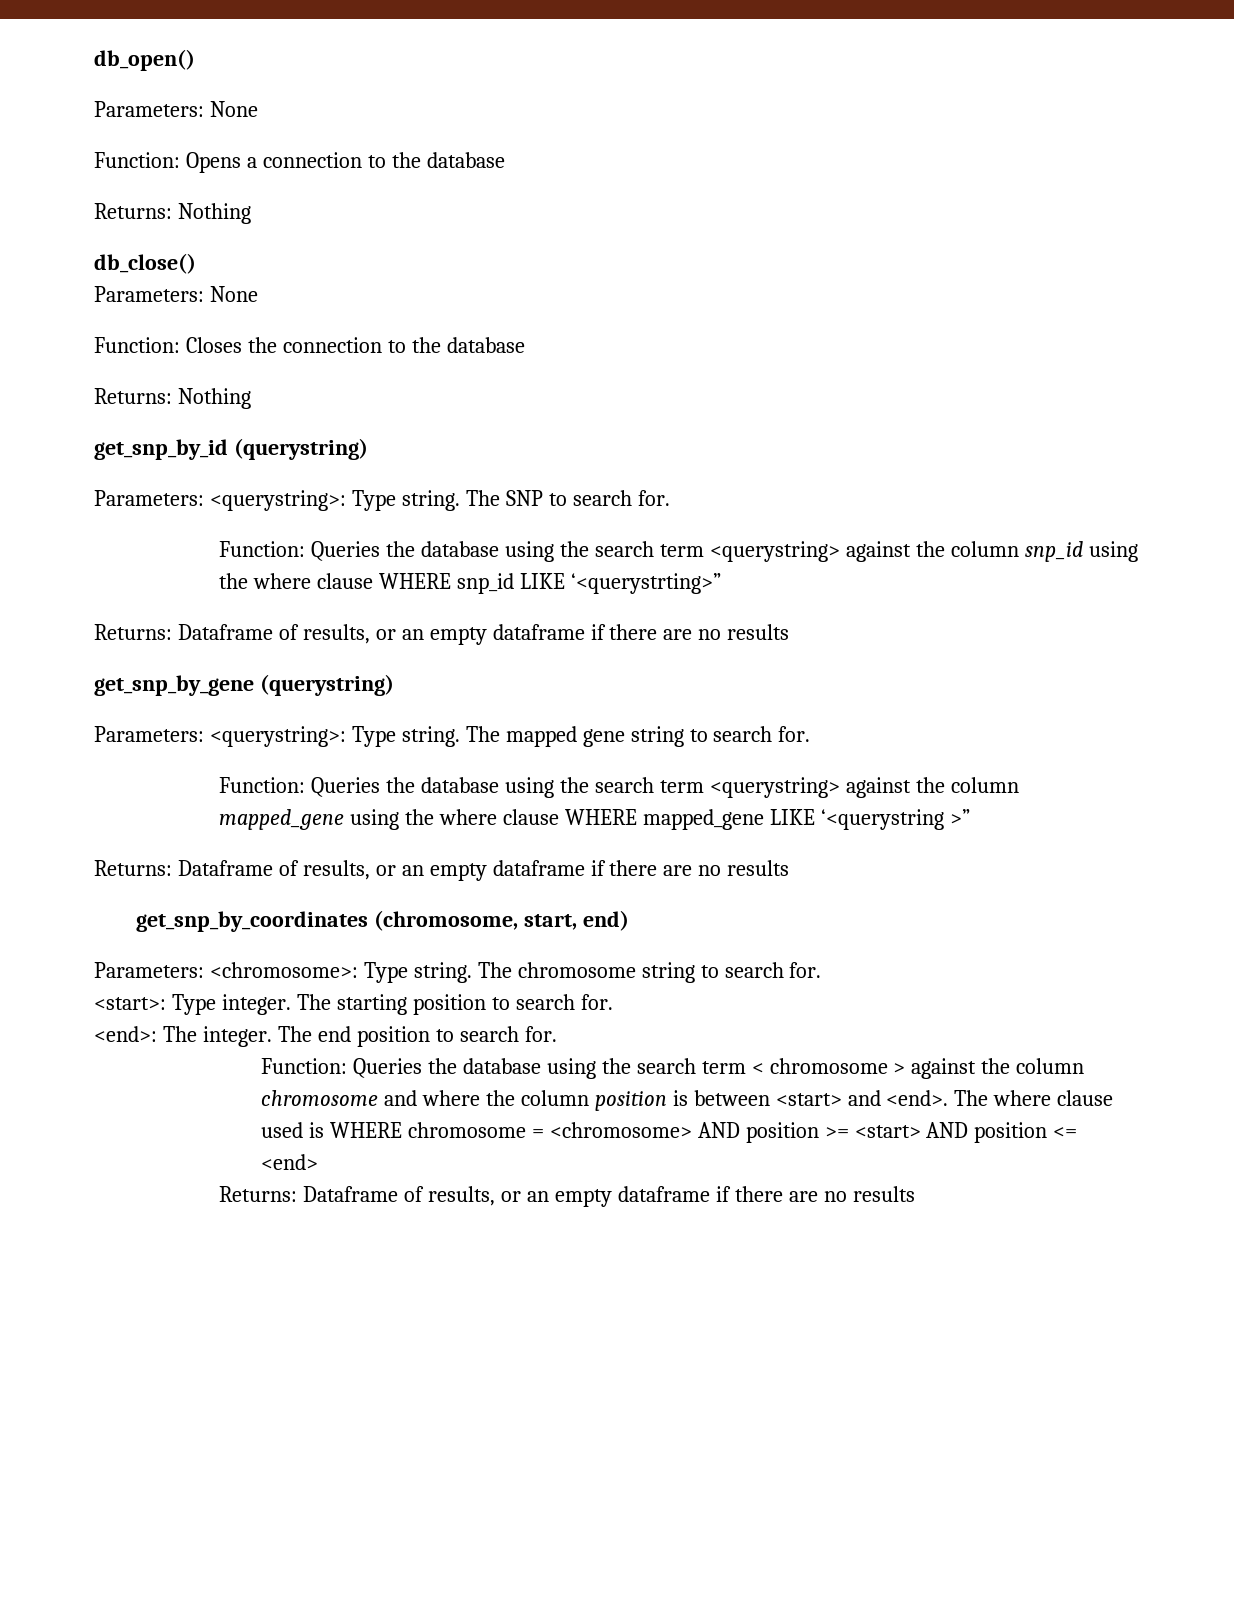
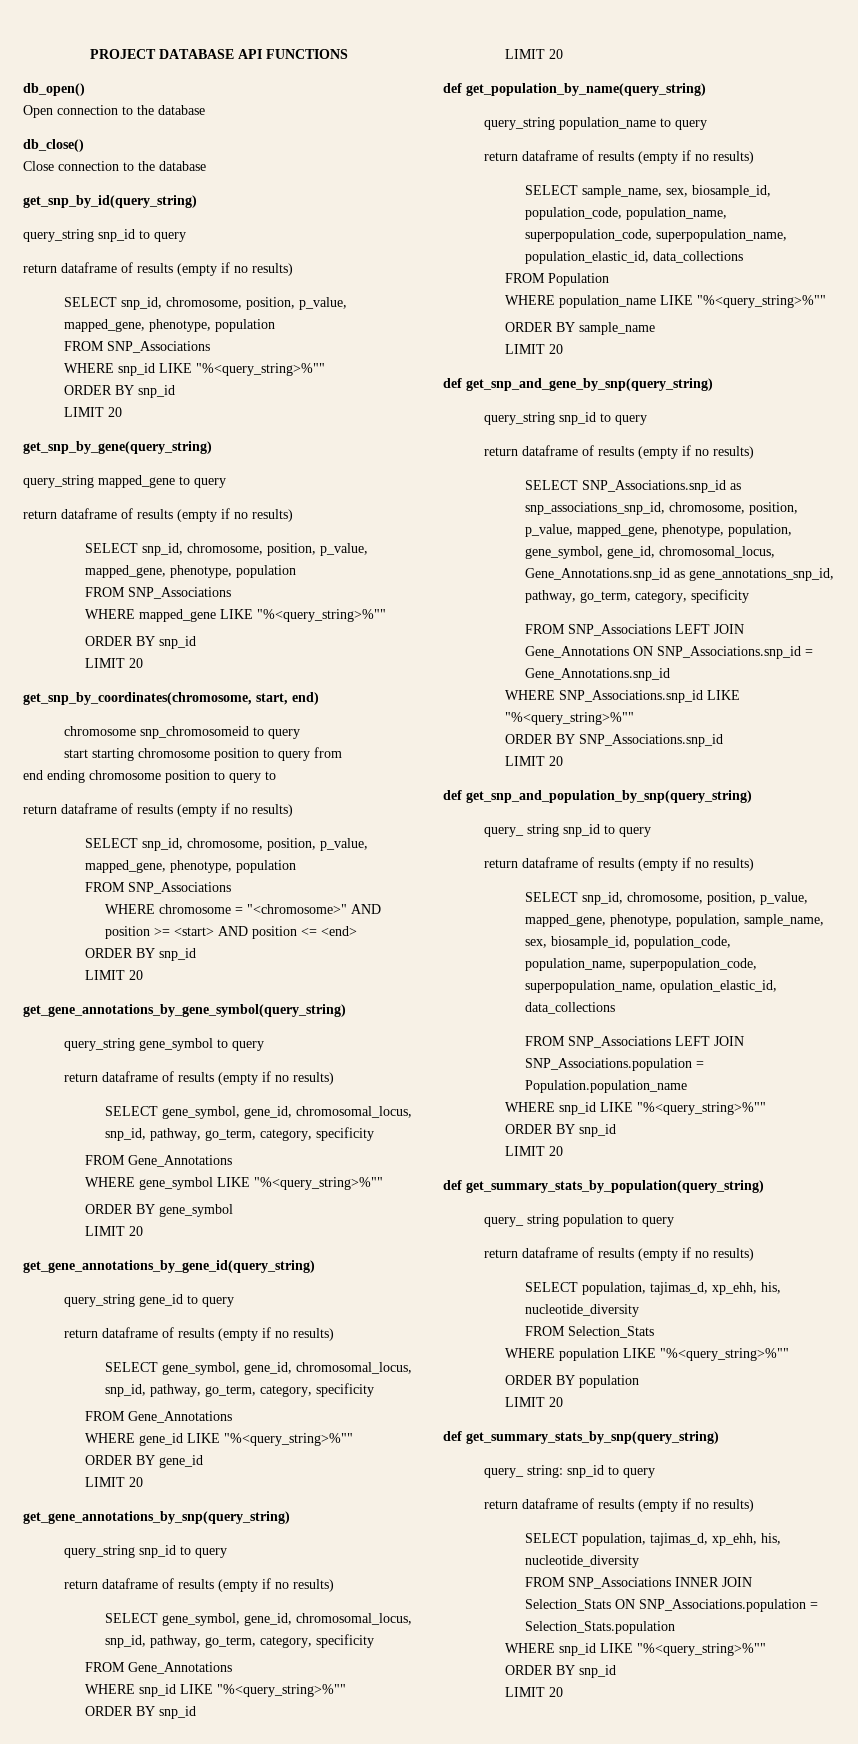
+ PROJECT DATABASE API FUNCTIONS
  db_open()
- Parameters: None
- Function: Opens a connection to the database
- Returns: Nothing
+ Open connection to the database
  db_close()
- Parameters: None
- Function: Closes the connection to the database
- Returns: Nothing
- get_snp_by_id (querystring)
- Parameters: <querystring>: Type string. The SNP to search for.
- Function: Queries the database using the search term <querystring> against the column snp_id using the where clause WHERE snp_id LIKE ‘<querystrting>”
- Returns: Dataframe of results, or an empty dataframe if there are no results
- get_snp_by_gene (querystring)
- Parameters: <querystring>: Type string. The mapped gene string to search for.
- Function: Queries the database using the search term <querystring> against the column mapped_gene using the where clause WHERE mapped_gene LIKE ‘<querystring >”
- Returns: Dataframe of results, or an empty dataframe if there are no results
- get_snp_by_coordinates (chromosome, start, end)
- Parameters: <chromosome>: Type string. The chromosome string to search for.
- <start>: Type integer. The starting position to search for.
- <end>: The integer. The end position to search for.
- Function: Queries the database using the search term < chromosome > against the column chromosome and where the column position is between <start> and <end>. The where clause used is WHERE chromosome = <chromosome> AND position >= <start> AND position <= <end>
- Returns: Dataframe of results, or an empty dataframe if there are no results
+ Close connection to the database
+ get_snp_by_id(query_string)
+ query_string snp_id to query
+ return dataframe of results (empty if no results)
+ SELECT snp_id, chromosome, position, p_value, mapped_gene, phenotype, population
+ FROM SNP_Associations
+ WHERE snp_id LIKE "%<query_string>%""
+ ORDER BY snp_id
+ LIMIT 20
+ get_snp_by_gene(query_string)
+ query_string mapped_gene to query
+ return dataframe of results (empty if no results)
+ SELECT snp_id, chromosome, position, p_value, mapped_gene, phenotype, population
+ FROM SNP_Associations
+ WHERE mapped_gene LIKE "%<query_string>%""
+ ORDER BY snp_id
+ LIMIT 20
+ get_snp_by_coordinates(chromosome, start, end)
+ chromosome snp_chromosomeid to query
+ start starting chromosome position to query from
+ end ending chromosome position to query to
+ return dataframe of results (empty if no results)
+ SELECT snp_id, chromosome, position, p_value, mapped_gene, phenotype, population
+ FROM SNP_Associations
+ WHERE chromosome = "<chromosome>" AND position >= <start> AND position <= <end>
+ ORDER BY snp_id
+ LIMIT 20
+ get_gene_annotations_by_gene_symbol(query_string)
+ query_string gene_symbol to query
+ return dataframe of results (empty if no results)
+ SELECT gene_symbol, gene_id, chromosomal_locus, snp_id, pathway, go_term, category, specificity
+ FROM Gene_Annotations
+ WHERE gene_symbol LIKE "%<query_string>%""
+ ORDER BY gene_symbol
+ LIMIT 20
+ get_gene_annotations_by_gene_id(query_string)
+ query_string gene_id to query
+ return dataframe of results (empty if no results)
+ SELECT gene_symbol, gene_id, chromosomal_locus, snp_id, pathway, go_term, category, specificity
+ FROM Gene_Annotations
+ WHERE gene_id LIKE "%<query_string>%""
+ ORDER BY gene_id
+ LIMIT 20
+ get_gene_annotations_by_snp(query_string)
+ query_string snp_id to query
+ return dataframe of results (empty if no results)
+ SELECT gene_symbol, gene_id, chromosomal_locus, snp_id, pathway, go_term, category, specificity
+ FROM Gene_Annotations
+ WHERE snp_id LIKE "%<query_string>%""
+ ORDER BY snp_id
+ LIMIT 20
+ def get_population_by_name(query_string)
+ query_string population_name to query
+ return dataframe of results (empty if no results)
+ SELECT sample_name, sex, biosample_id, population_code, population_name, superpopulation_code, superpopulation_name, population_elastic_id, data_collections
+ FROM Population
+ WHERE population_name LIKE "%<query_string>%""
+ ORDER BY sample_name
+ LIMIT 20
+ def get_snp_and_gene_by_snp(query_string)
+ query_string snp_id to query
+ return dataframe of results (empty if no results)
+ SELECT SNP_Associations.snp_id as snp_associations_snp_id, chromosome, position, p_value, mapped_gene, phenotype, population, gene_symbol, gene_id, chromosomal_locus, Gene_Annotations.snp_id as gene_annotations_snp_id, pathway, go_term, category, specificity
+ FROM SNP_Associations LEFT JOIN Gene_Annotations ON SNP_Associations.snp_id = Gene_Annotations.snp_id
+ WHERE SNP_Associations.snp_id LIKE "%<query_string>%""
+ ORDER BY SNP_Associations.snp_id
+ LIMIT 20
+ def get_snp_and_population_by_snp(query_string)
+ query_ string snp_id to query
+ return dataframe of results (empty if no results)
+ SELECT snp_id, chromosome, position, p_value, mapped_gene, phenotype, population, sample_name, sex, biosample_id, population_code, population_name, superpopulation_code, superpopulation_name, opulation_elastic_id, data_collections
+ FROM SNP_Associations LEFT JOIN SNP_Associations.population = Population.population_name
+ WHERE snp_id LIKE "%<query_string>%""
+ ORDER BY snp_id
+ LIMIT 20
+ def get_summary_stats_by_population(query_string)
+ query_ string population to query
+ return dataframe of results (empty if no results)
+ SELECT population, tajimas_d, xp_ehh, his, nucleotide_diversity
+ FROM Selection_Stats
+ WHERE population LIKE "%<query_string>%""
+ ORDER BY population
+ LIMIT 20
+ def get_summary_stats_by_snp(query_string)
+ query_ string: snp_id to query
+ return dataframe of results (empty if no results)
+ SELECT population, tajimas_d, xp_ehh, his, nucleotide_diversity
+ FROM SNP_Associations INNER JOIN Selection_Stats ON SNP_Associations.population = Selection_Stats.population
+ WHERE snp_id LIKE "%<query_string>%""
+ ORDER BY snp_id
+ LIMIT 20

